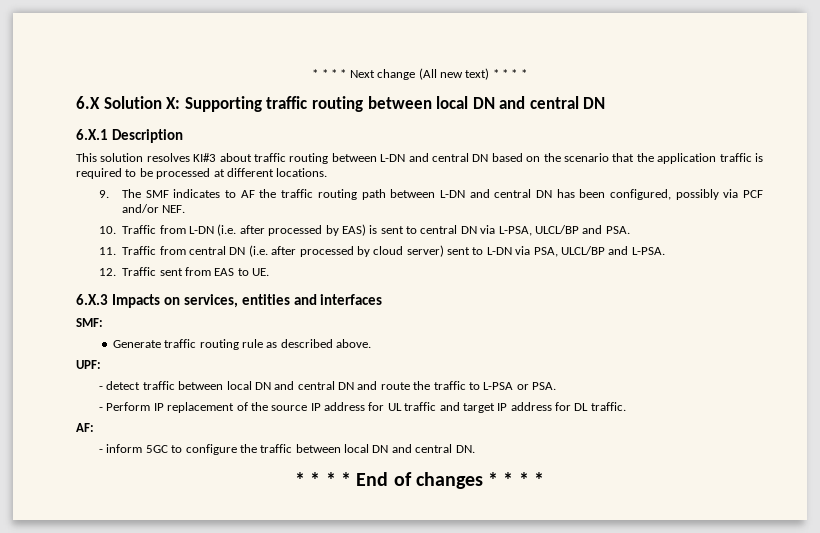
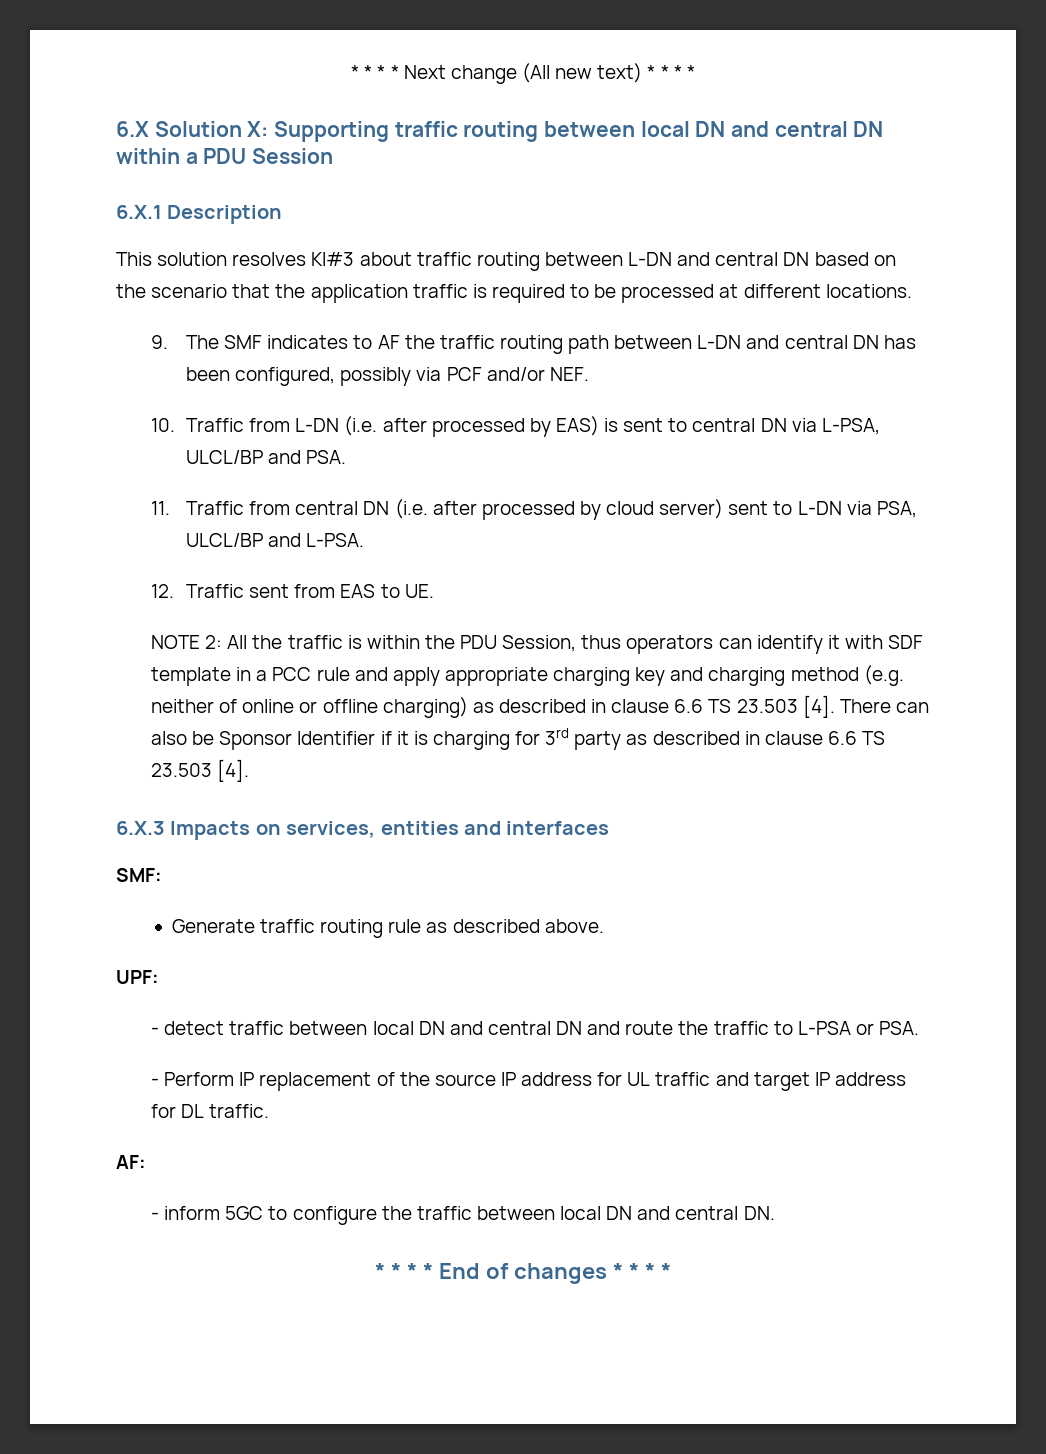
- 6.X Solution X: Supporting traffic routing between local DN and central DN
+ 6.X Solution X: Supporting traffic routing between local DN and central DN within a PDU Session
+ NOTE 2: All the traffic is within the PDU Session, thus operators can identify it with SDF template in a PCC rule and apply appropriate charging key and charging method (e.g. neither of online or offline charging) as described in clause 6.6 TS 23.503 [4]. There can also be Sponsor Identifier if it is charging for 3rd party as described in clause 6.6 TS 23.503 [4].

